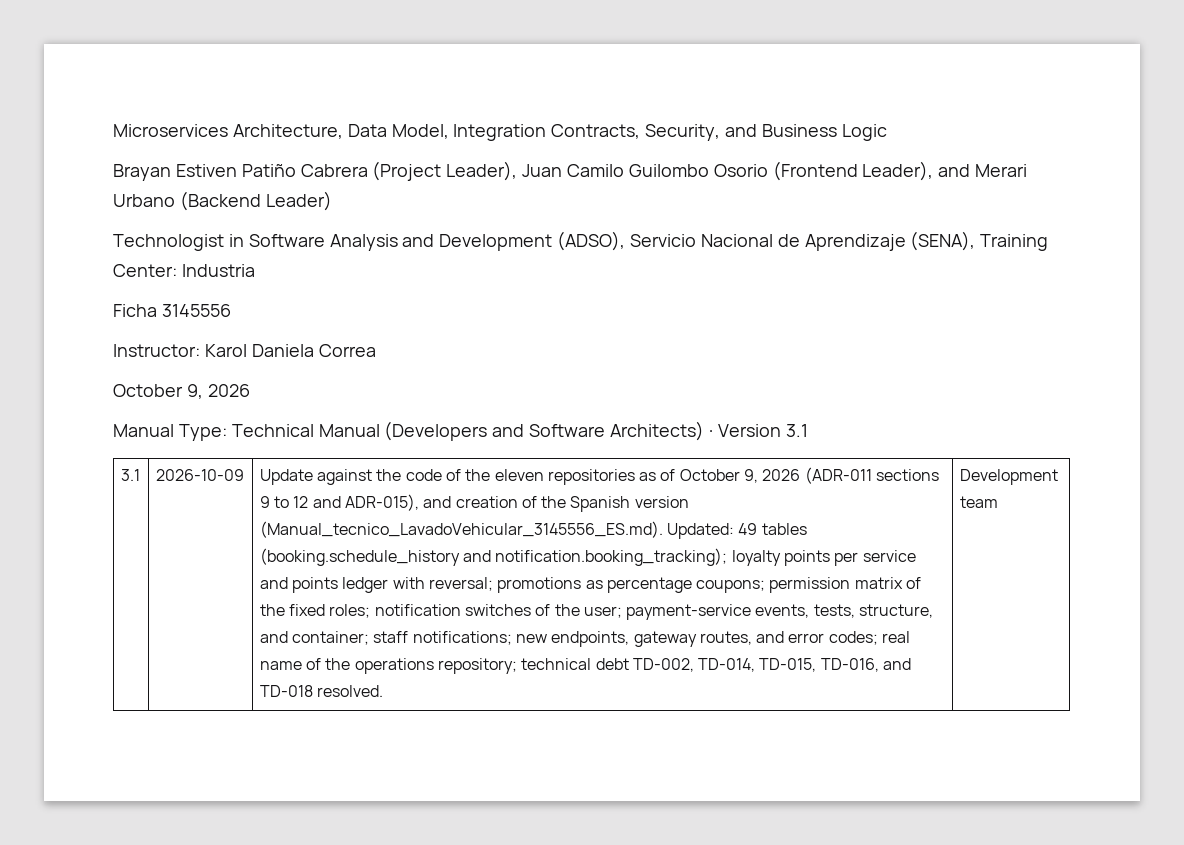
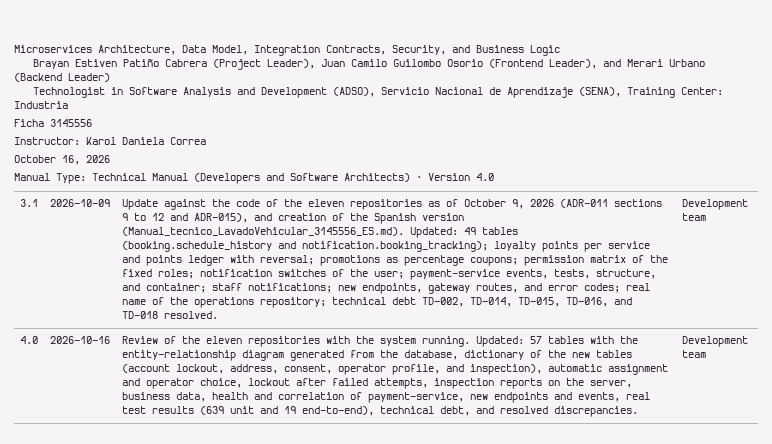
  Instructor: Karol Daniela Correa
- October 9, 2026
+ October 16, 2026
- Manual Type: Technical Manual (Developers and Software Architects) · Version 3.1
+ Manual Type: Technical Manual (Developers and Software Architects) · Version 4.0
+ 4.0 | 2026-10-16 | Review of the eleven repositories with the system running. Updated: 57 tables with the entity-relationship diagram generated from the database, dictionary of the new tables (account lockout, address, consent, operator profile, and inspection), automatic assignment and operator choice, lockout after failed attempts, inspection reports on the server, business data, health and correlation of payment-service, new endpoints and events, real test results (639 unit and 19 end-to-end), technical debt, and resolved discrepancies. | Development team

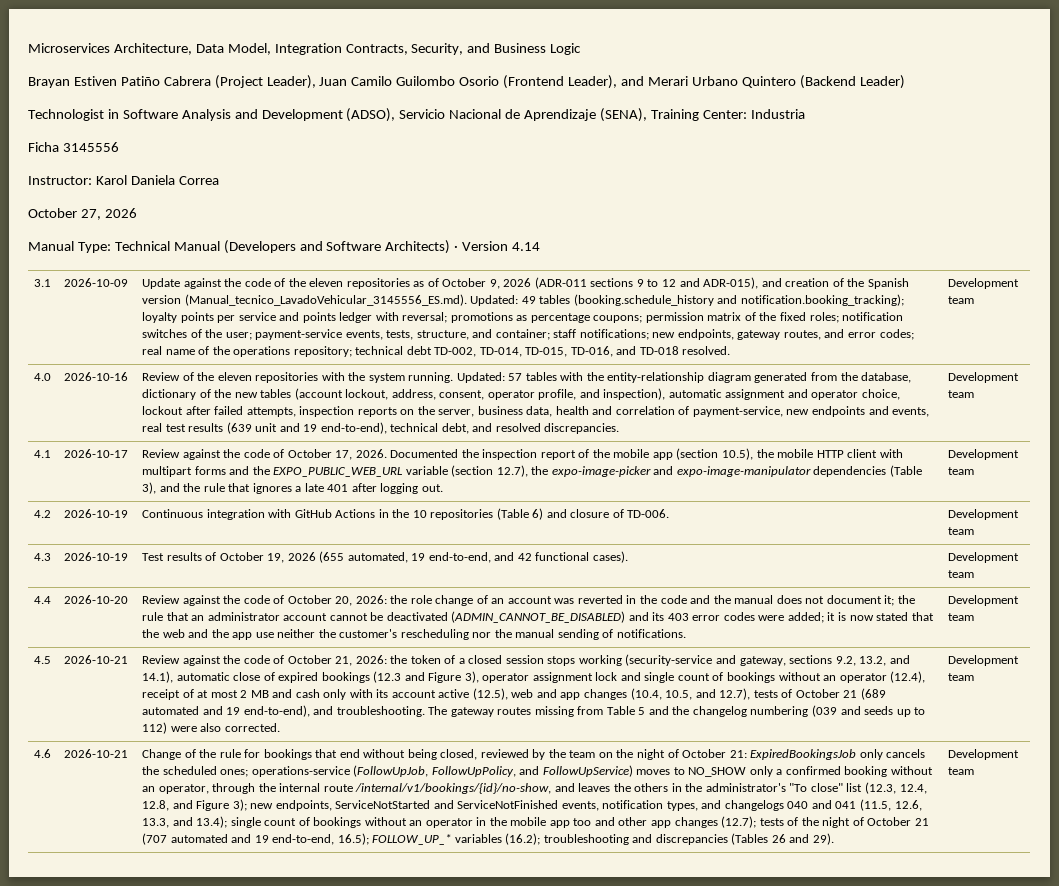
- Brayan Estiven Patiño Cabrera (Project Leader), Juan Camilo Guilombo Osorio (Frontend Leader), and Merari Urbano (Backend Leader)
+ Brayan Estiven Patiño Cabrera (Project Leader), Juan Camilo Guilombo Osorio (Frontend Leader), and Merari Urbano Quintero (Backend Leader)
- October 16, 2026
+ October 27, 2026
- Manual Type: Technical Manual (Developers and Software Architects) · Version 4.0
+ Manual Type: Technical Manual (Developers and Software Architects) · Version 4.14
+ 4.1 | 2026-10-17 | Review against the code of October 17, 2026. Documented the inspection report of the mobile app (section 10.5), the mobile HTTP client with multipart forms and the EXPO_PUBLIC_WEB_URL variable (section 12.7), the expo-image-picker and expo-image-manipulator dependencies (Table 3), and the rule that ignores a late 401 after logging out. | Development team
+ 4.2 | 2026-10-19 | Continuous integration with GitHub Actions in the 10 repositories (Table 6) and closure of TD-006. | Development team
+ 4.3 | 2026-10-19 | Test results of October 19, 2026 (655 automated, 19 end-to-end, and 42 functional cases). | Development team
+ 4.4 | 2026-10-20 | Review against the code of October 20, 2026: the role change of an account was reverted in the code and the manual does not document it; the rule that an administrator account cannot be deactivated (ADMIN_CANNOT_BE_DISABLED) and its 403 error codes were added; it is now stated that the web and the app use neither the customer's rescheduling nor the manual sending of notifications. | Development team
+ 4.5 | 2026-10-21 | Review against the code of October 21, 2026: the token of a closed session stops working (security-service and gateway, sections 9.2, 13.2, and 14.1), automatic close of expired bookings (12.3 and Figure 3), operator assignment lock and single count of bookings without an operator (12.4), receipt of at most 2 MB and cash only with its account active (12.5), web and app changes (10.4, 10.5, and 12.7), tests of October 21 (689 automated and 19 end-to-end), and troubleshooting. The gateway routes missing from Table 5 and the changelog numbering (039 and seeds up to 112) were also corrected. | Development team
+ 4.6 | 2026-10-21 | Change of the rule for bookings that end without being closed, reviewed by the team on the night of October 21: ExpiredBookingsJob only cancels the scheduled ones; operations-service (FollowUpJob, FollowUpPolicy, and FollowUpService) moves to NO_SHOW only a confirmed booking without an operator, through the internal route /internal/v1/bookings/{id}/no-show, and leaves the others in the administrator's "To close" list (12.3, 12.4, 12.8, and Figure 3); new endpoints, ServiceNotStarted and ServiceNotFinished events, notification types, and changelogs 040 and 041 (11.5, 12.6, 13.3, and 13.4); single count of bookings without an operator in the mobile app too and other app changes (12.7); tests of the night of October 21 (707 automated and 19 end-to-end, 16.5); FOLLOW_UP_* variables (16.2); troubleshooting and discrepancies (Tables 26 and 29). | Development team

